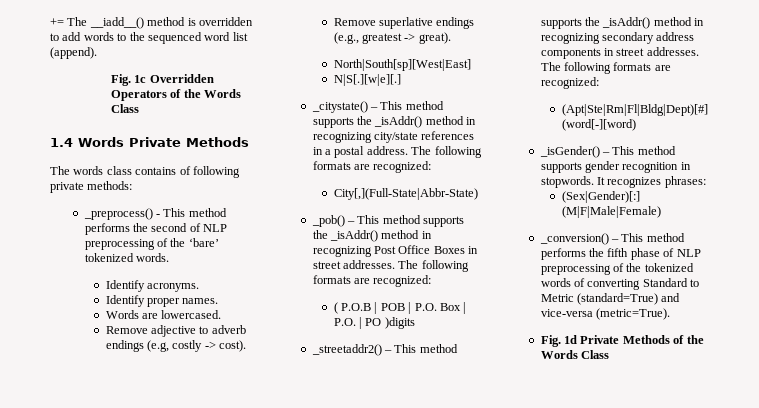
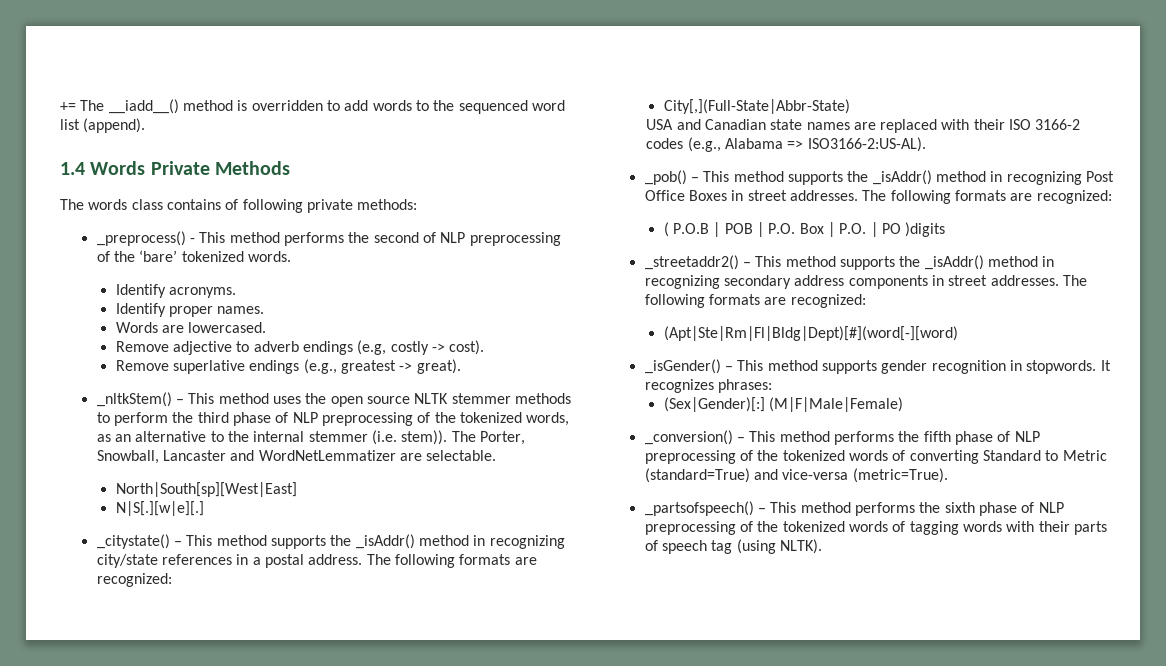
- Fig. 1c Overridden Operators of the Words Class
+ _nltkStem() – This method uses the open source NLTK stemmer methods to perform the third phase of NLP preprocessing of the tokenized words, as an alternative to the internal stemmer (i.e. stem)). The Porter, Snowball, Lancaster and WordNetLemmatizer are selectable.
+ USA and Canadian state names are replaced with their ISO 3166-2 codes (e.g., Alabama => ISO3166-2:US-AL).
- Fig. 1d Private Methods of the Words Class
+ _partsofspeech() – This method performs the sixth phase of NLP preprocessing of the tokenized words of tagging words with their parts of speech tag (using NLTK).

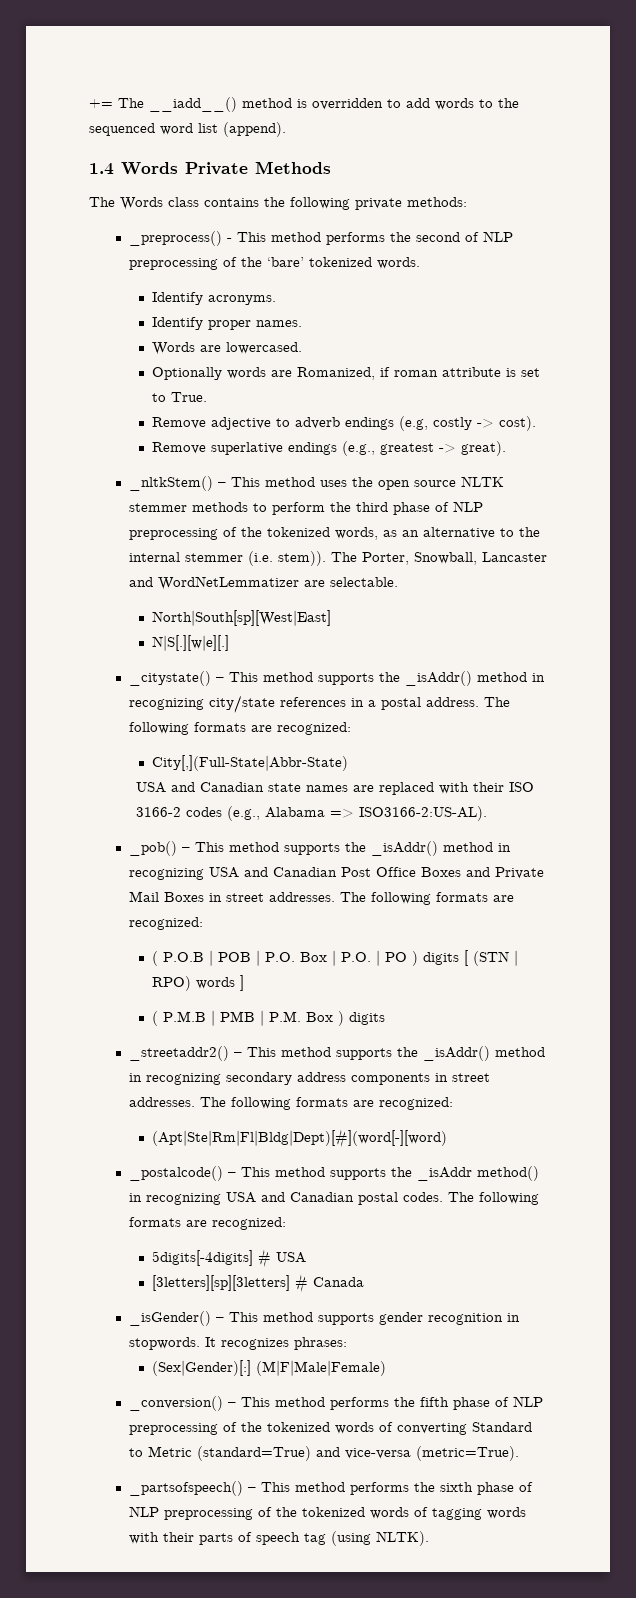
- The words class contains of following private methods:
+ The Words class contains the following private methods:
+ Optionally words are Romanized, if roman attribute is set to True.
- _pob() – This method supports the _isAddr() method in recognizing Post Office Boxes in street addresses.
+ _pob() – This method supports the _isAddr() method in recognizing USA and Canadian Post Office Boxes and Private Mail Boxes in street addresses.
- ( P.O.B | POB | P.O. Box | P.O. | PO )digits
+ ( P.O.B | POB | P.O. Box | P.O. | PO ) digits [ (STN | RPO) words ]
+ ( P.M.B | PMB | P.M. Box ) digits
+ _postalcode() – This method supports the _isAddr method() in recognizing USA and Canadian postal codes. The following formats are recognized:
+ 5digits[-4digits] # USA
+ [3letters][sp][3letters] # Canada

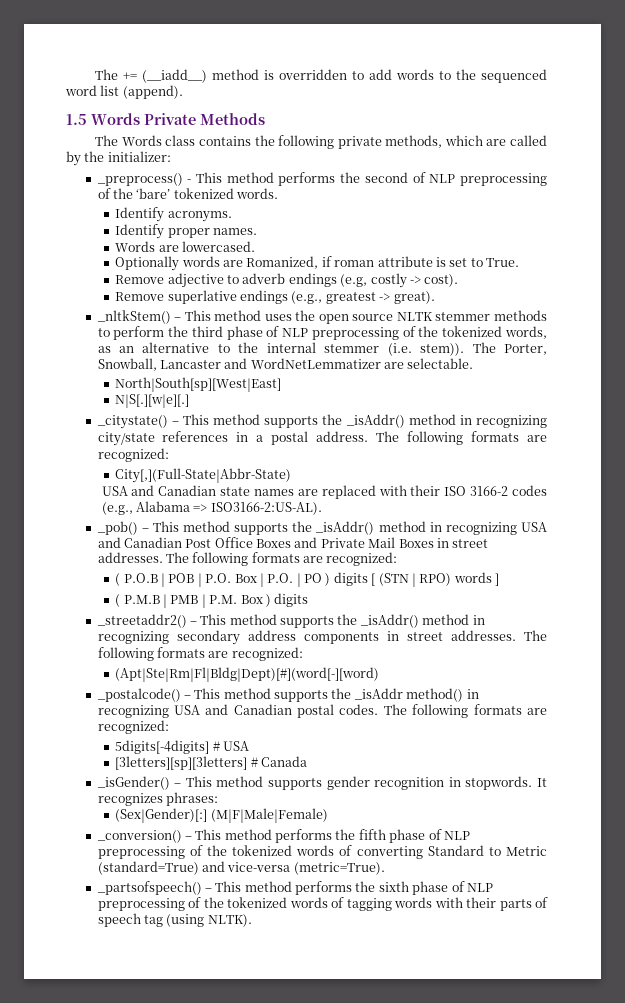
- += The __iadd__() method is overridden to add words to the sequenced word list (append).
+ The += (__iadd__) method is overridden to add words to the sequenced word list (append).
- 1.4 Words Private Methods
+ 1.5 Words Private Methods
- The Words class contains the following private methods:
+ The Words class contains the following private methods, which are called by the initializer:

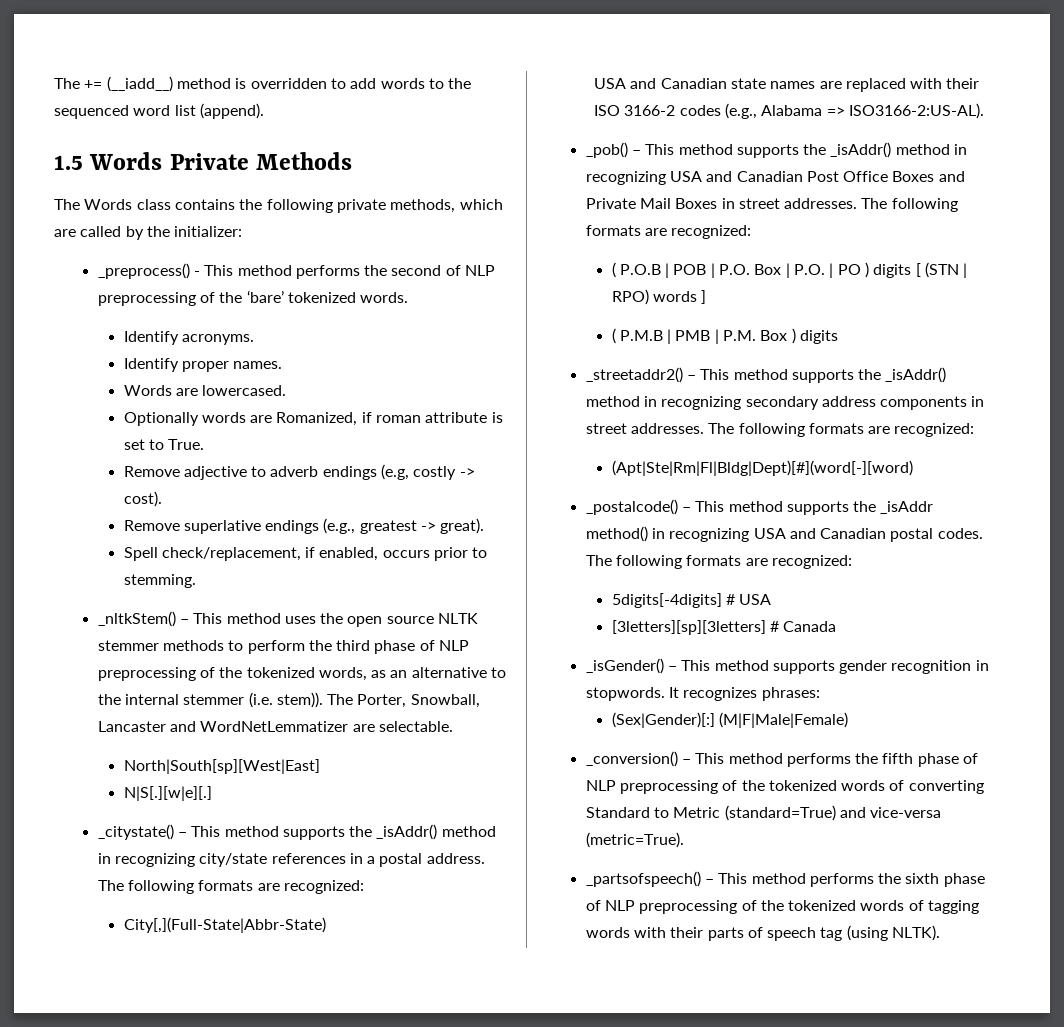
+ Spell check/replacement, if enabled, occurs prior to stemming.

